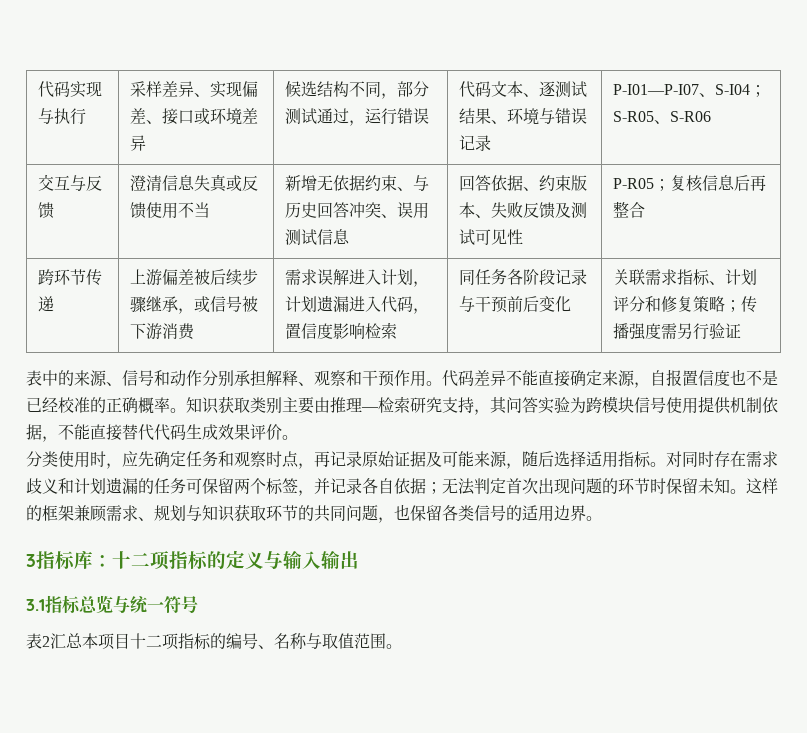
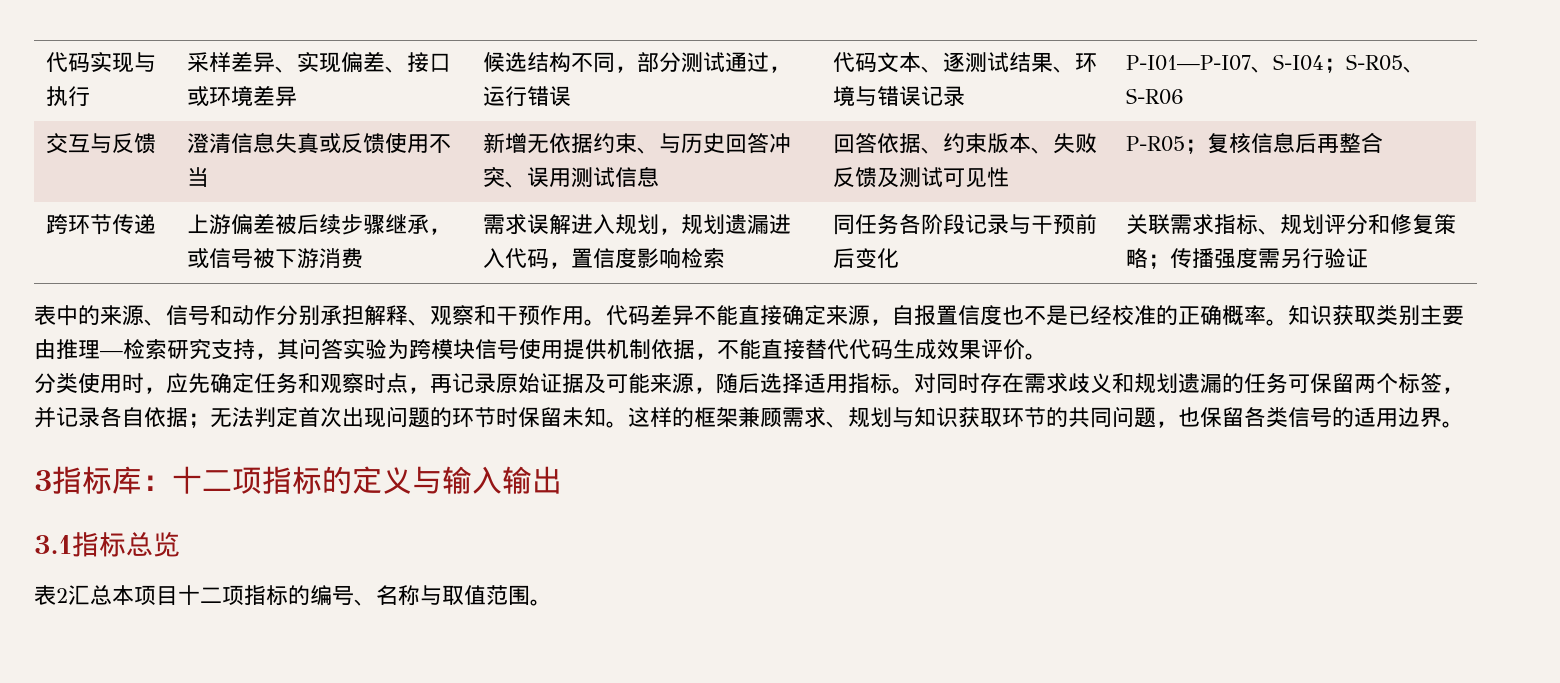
- 需求误解进入计划，计划遗漏进入代码，置信度影响检索
+ 需求误解进入规划，规划遗漏进入代码，置信度影响检索
- 关联需求指标、计划评分和修复策略；传播强度需另行验证
+ 关联需求指标、规划评分和修复策略；传播强度需另行验证
- 对同时存在需求歧义和计划遗漏的任务可保留两个标签，并记录各自依据；无法判定首次出现问题的环节时保留未知。
+ 对同时存在需求歧义和规划遗漏的任务可保留两个标签，并记录各自依据；无法判定首次出现问题的环节时保留未知。
- 3.1指标总览与统一符号
+ 3.1指标总览

